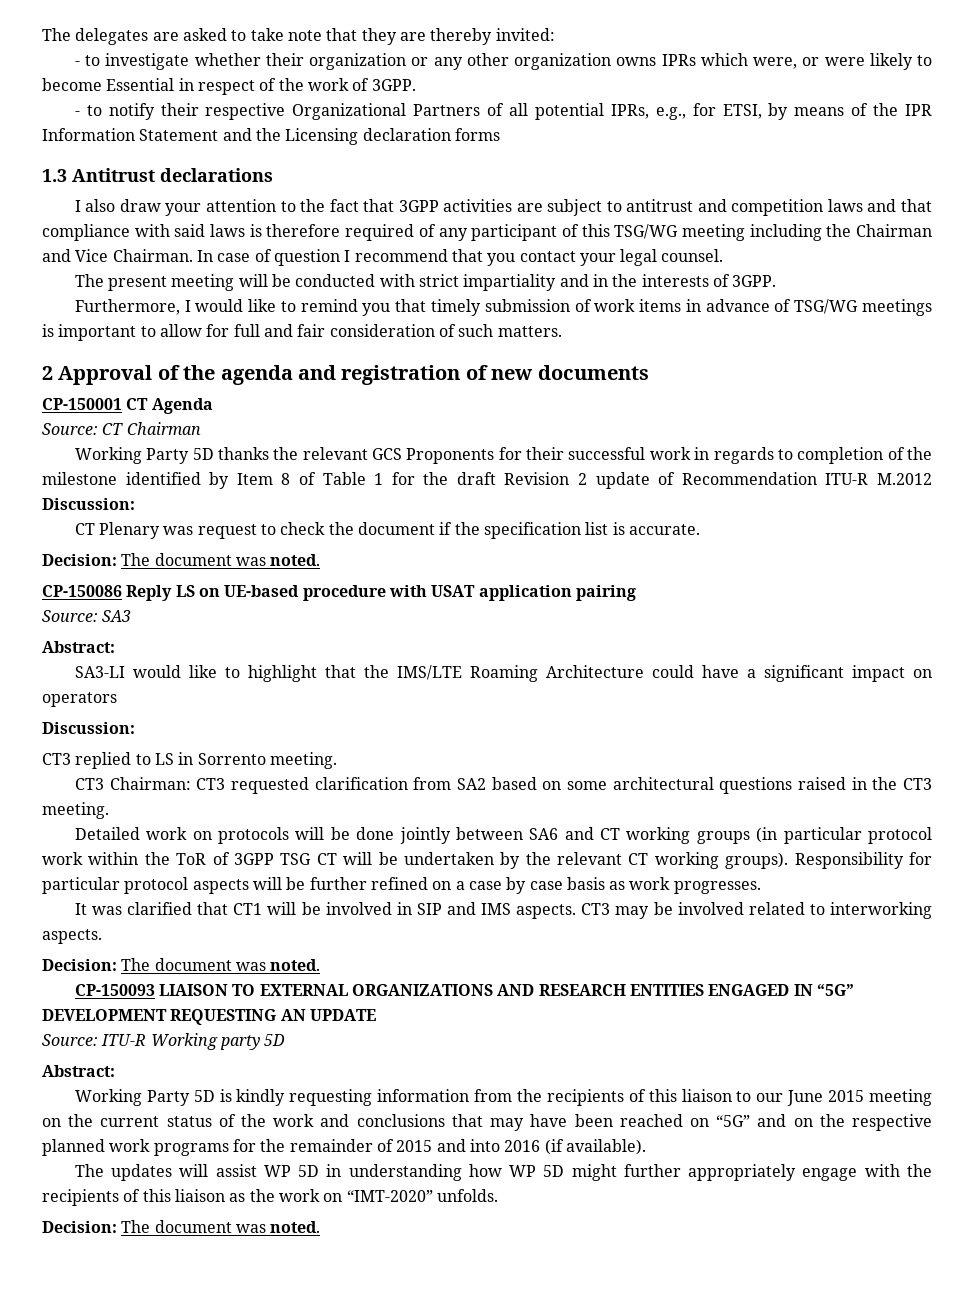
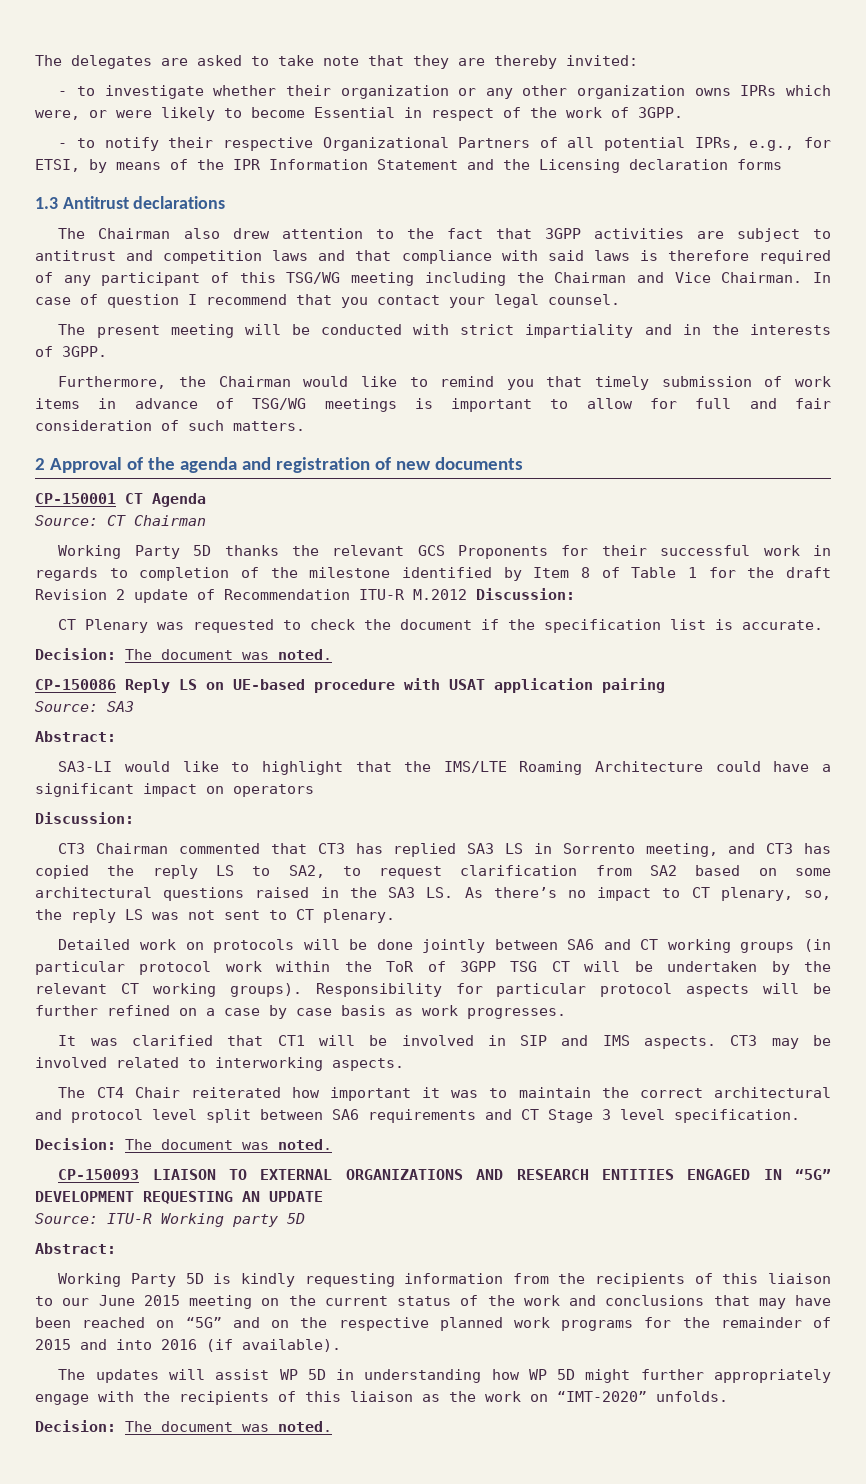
- I also draw your attention to the fact that 3GPP activities are subject to antitrust and competition laws and that compliance with said laws is therefore required of any participant of this TSG/WG meeting including the Chairman and Vice Chairman.
+ The Chairman also drew attention to the fact that 3GPP activities are subject to antitrust and competition laws and that compliance with said laws is therefore required of any participant of this TSG/WG meeting including the Chairman and Vice Chairman.
- Furthermore, I would like to remind you that timely submission of work items in advance of TSG/WG meetings is important to allow for full and fair consideration of such matters.
+ Furthermore, the Chairman would like to remind you that timely submission of work items in advance of TSG/WG meetings is important to allow for full and fair consideration of such matters.
- CT Plenary was request to check the document if the specification list is accurate.
+ CT Plenary was requested to check the document if the specification list is accurate.
- CT3 replied to LS in Sorrento meeting.
- CT3 Chairman: CT3 requested clarification from SA2 based on some architectural questions raised in the CT3 meeting.
+ CT3 Chairman commented that CT3 has replied SA3 LS in Sorrento meeting, and CT3 has copied the reply LS to SA2, to request clarification from SA2 based on some architectural questions raised in the SA3 LS. As there’s no impact to CT plenary, so, the reply LS was not sent to CT plenary.
+ The CT4 Chair reiterated how important it was to maintain the correct architectural and protocol level split between SA6 requirements and CT Stage 3 level specification.

